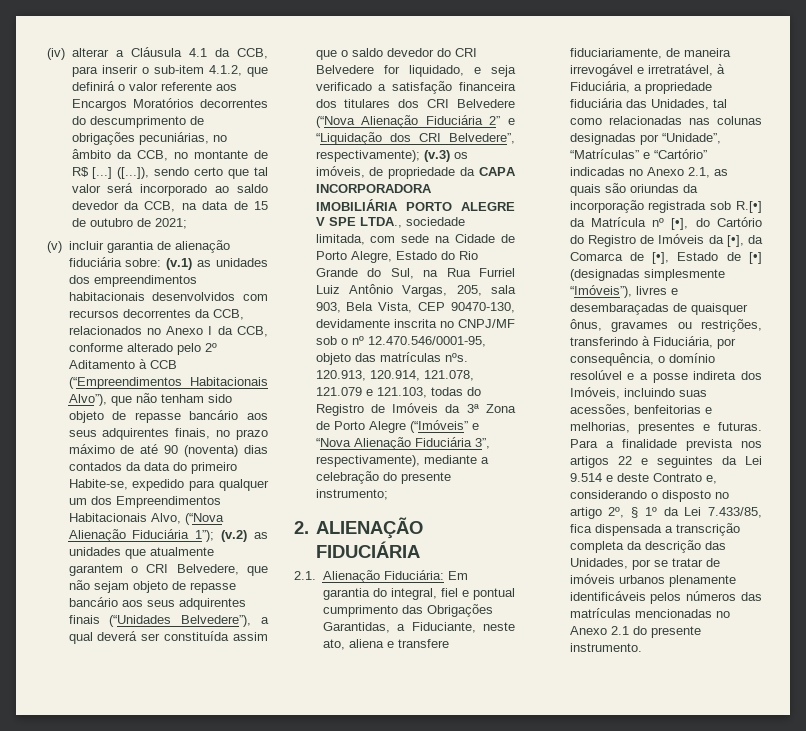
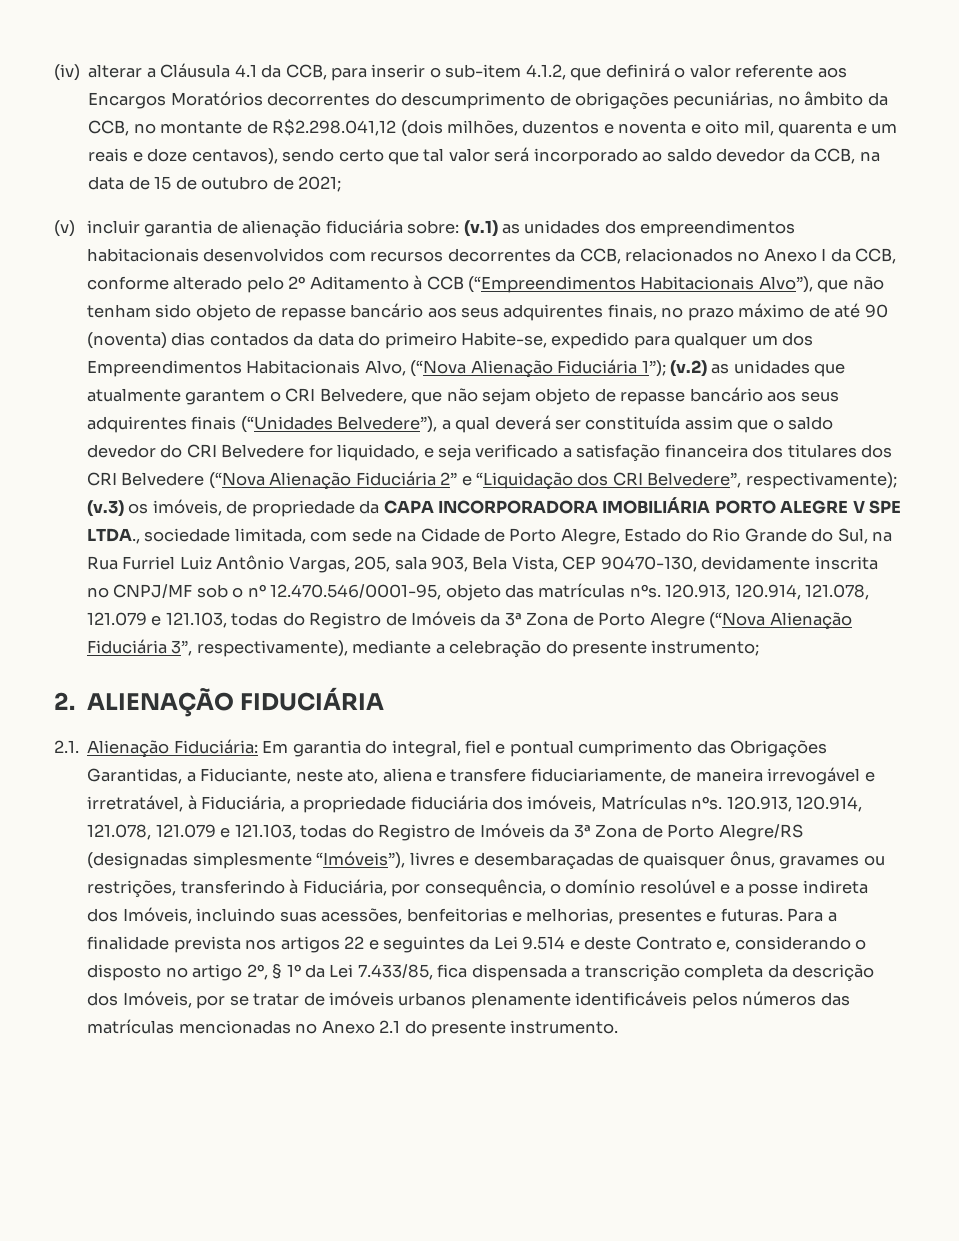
- (iv) alterar a Cláusula 4.1 da CCB, para inserir o sub-item 4.1.2, que definirá o valor referente aos Encargos Moratórios decorrentes do descumprimento de obrigações pecuniárias, no âmbito da CCB, no montante de R$ [...] ([...]), sendo certo que tal valor será incorporado ao saldo devedor da CCB, na data de 15 de outubro de 2021;
+ (iv) alterar a Cláusula 4.1 da CCB, para inserir o sub-item 4.1.2, que definirá o valor referente aos Encargos Moratórios decorrentes do descumprimento de obrigações pecuniárias, no âmbito da CCB, no montante de R$2.298.041,12 (dois milhões, duzentos e noventa e oito mil, quarenta e um reais e doze centavos), sendo certo que tal valor será incorporado ao saldo devedor da CCB, na data de 15 de outubro de 2021;
- 120.913, 120.914, 121.078, 121.079 e 121.103, todas do Registro de Imóveis da 3ª Zona de Porto Alegre (“Imóveis” e “Nova Alienação Fiduciária 3”, respectivamente), mediante a celebração do presente instrumento;
+ 120.913, 120.914, 121.078, 121.079 e 121.103, todas do Registro de Imóveis da 3ª Zona de Porto Alegre (“Nova Alienação Fiduciária 3”, respectivamente), mediante a celebração do presente instrumento;
- Em garantia do integral, fiel e pontual cumprimento das Obrigações Garantidas, a Fiduciante, neste ato, aliena e transfere fiduciariamente, de maneira irrevogável e irretratável, à Fiduciária, a propriedade fiduciária das Unidades, tal como relacionadas nas colunas designadas por “Unidade”, “Matrículas” e “Cartório” indicadas no Anexo 2.1, as quais são oriundas da incorporação registrada sob R.[•] da Matrícula nº [•], do Cartório do Registro de Imóveis da [•], da Comarca de [•], Estado de [•] (designadas simplesmente “Imóveis”), livres e desembaraçadas de quaisquer ônus, gravames ou restrições, transferindo à Fiduciária, por consequência, o domínio resolúvel e a posse indireta dos Imóveis, incluindo suas acessões, benfeitorias e melhorias, presentes e futuras.
+ Em garantia do integral, fiel e pontual cumprimento das Obrigações Garantidas, a Fiduciante, neste ato, aliena e transfere fiduciariamente, de maneira irrevogável e irretratável, à Fiduciária, a propriedade fiduciária dos imóveis, Matrículas nºs. 120.913, 120.914, 121.078, 121.079 e 121.103, todas do Registro de Imóveis da 3ª Zona de Porto Alegre/RS (designadas simplesmente “Imóveis”), livres e desembaraçadas de quaisquer ônus, gravames ou restrições, transferindo à Fiduciária, por consequência, o domínio resolúvel e a posse indireta dos Imóveis, incluindo suas acessões, benfeitorias e melhorias, presentes e futuras.
- Para a finalidade prevista nos artigos 22 e seguintes da Lei 9.514 e deste Contrato e, considerando o disposto no artigo 2º, § 1º da Lei 7.433/85, fica dispensada a transcrição completa da descrição das Unidades, por se tratar de imóveis urbanos plenamente identificáveis pelos números das matrículas mencionadas no Anexo 2.1 do presente instrumento.
+ Para a finalidade prevista nos artigos 22 e seguintes da Lei 9.514 e deste Contrato e, considerando o disposto no artigo 2º, § 1º da Lei 7.433/85, fica dispensada a transcrição completa da descrição dos Imóveis, por se tratar de imóveis urbanos plenamente identificáveis pelos números das matrículas mencionadas no Anexo 2.1 do presente instrumento.

